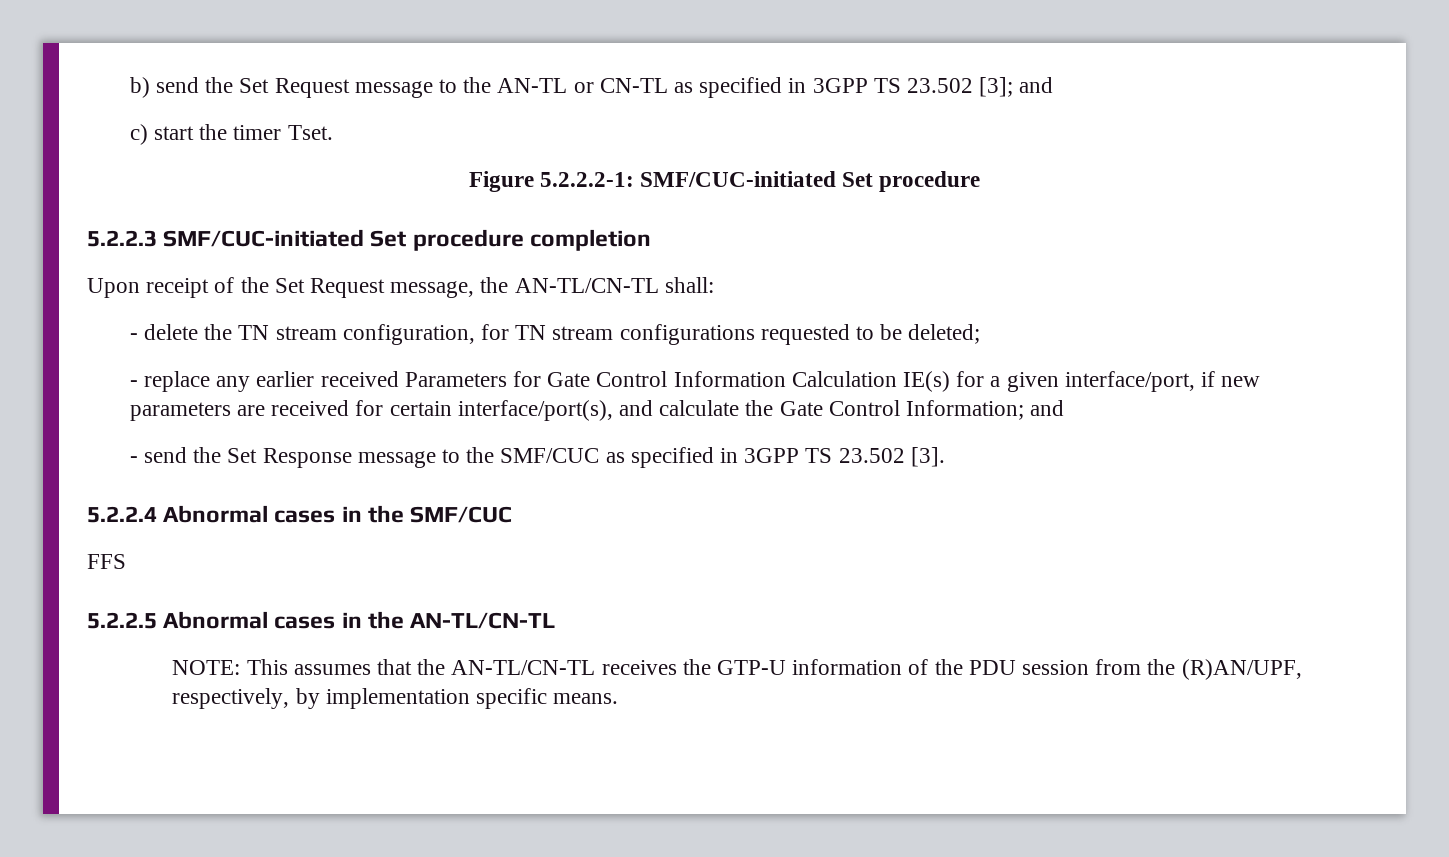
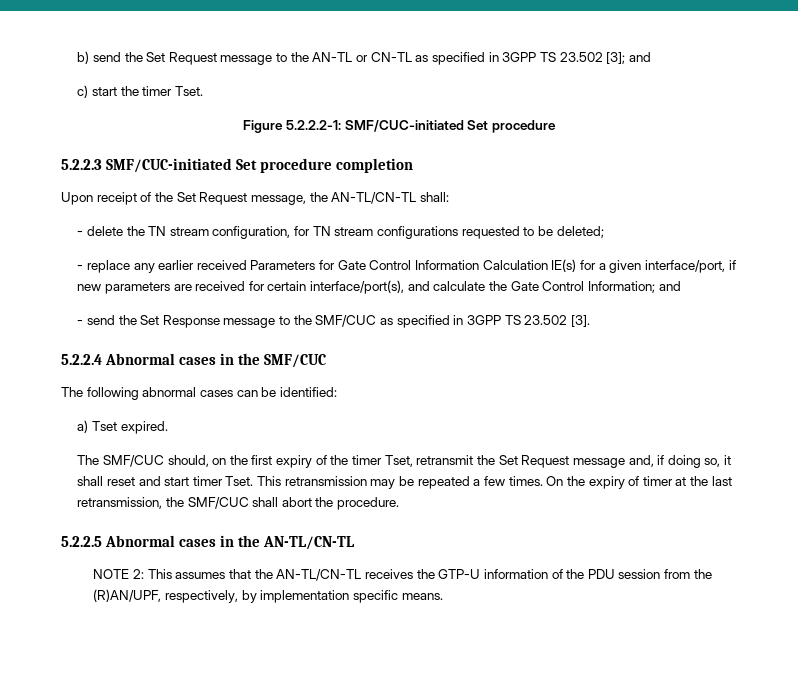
- FFS
+ The following abnormal cases can be identified:
+ a) Tset expired.
+ The SMF/CUC should, on the first expiry of the timer Tset, retransmit the Set Request message and, if doing so, it shall reset and start timer Tset. This retransmission may be repeated a few times. On the expiry of timer at the last retransmission, the SMF/CUC shall abort the procedure.
- NOTE: This assumes that the AN-TL/CN-TL receives the GTP-U information of the PDU session from the (R)AN/UPF, respectively, by implementation specific means.
+ NOTE 2: This assumes that the AN-TL/CN-TL receives the GTP-U information of the PDU session from the (R)AN/UPF, respectively, by implementation specific means.

